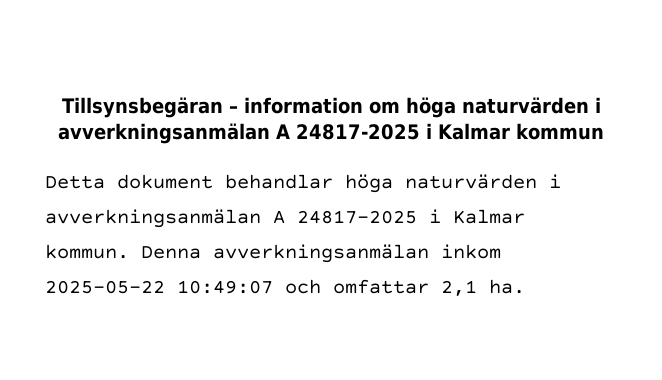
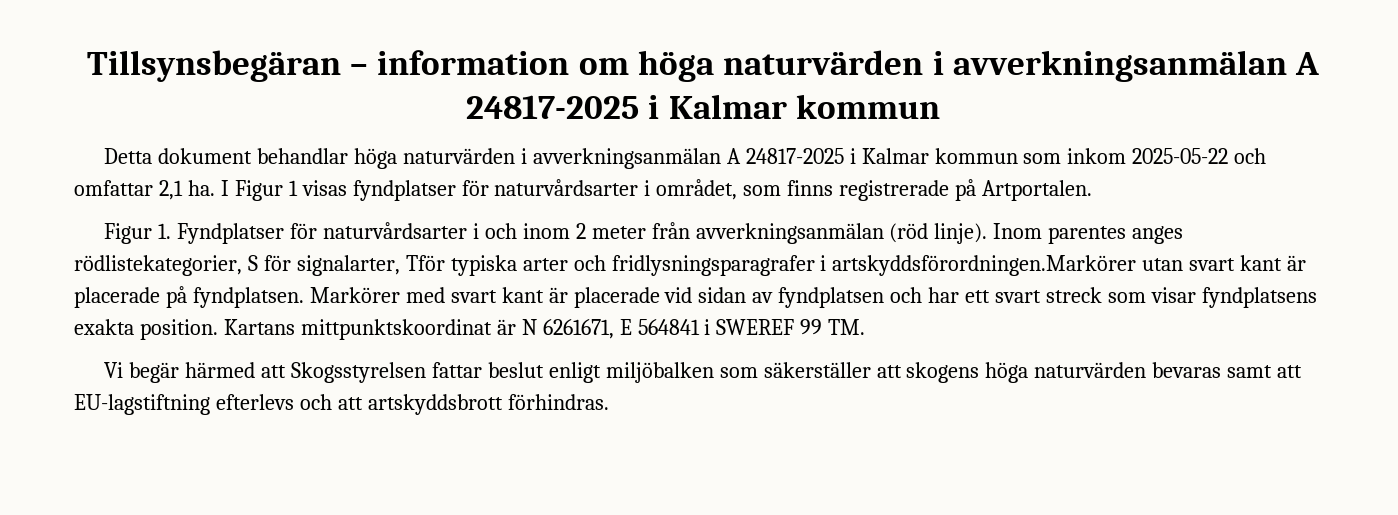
- Detta dokument behandlar höga naturvärden i avverkningsanmälan A 24817-2025 i Kalmar kommun. Denna avverkningsanmälan inkom 2025-05-22 10:49:07 och omfattar 2,1 ha.
+ Detta dokument behandlar höga naturvärden i avverkningsanmälan A 24817-2025 i Kalmar kommun som inkom 2025-05-22 och omfattar 2,1 ha.
+ I Figur 1 visas fyndplatser för naturvårdsarter i området, som finns registrerade på Artportalen.
+ Figur 1. Fyndplatser för naturvårdsarter i och inom 2 meter från avverkningsanmälan (röd linje). Inom parentes anges rödlistekategorier, S för signalarter, Tför typiska arter och fridlysningsparagrafer i artskyddsförordningen.Markörer utan svart kant är placerade på fyndplatsen. Markörer med svart kant är placerade vid sidan av fyndplatsen och har ett svart streck som visar fyndplatsens exakta position. Kartans mittpunktskoordinat är N 6261671, E 564841 i SWEREF 99 TM.
+ Vi begär härmed att Skogsstyrelsen fattar beslut enligt miljöbalken som säkerställer att skogens höga naturvärden bevaras samt att EU-lagstiftning efterlevs och att artskyddsbrott förhindras.

